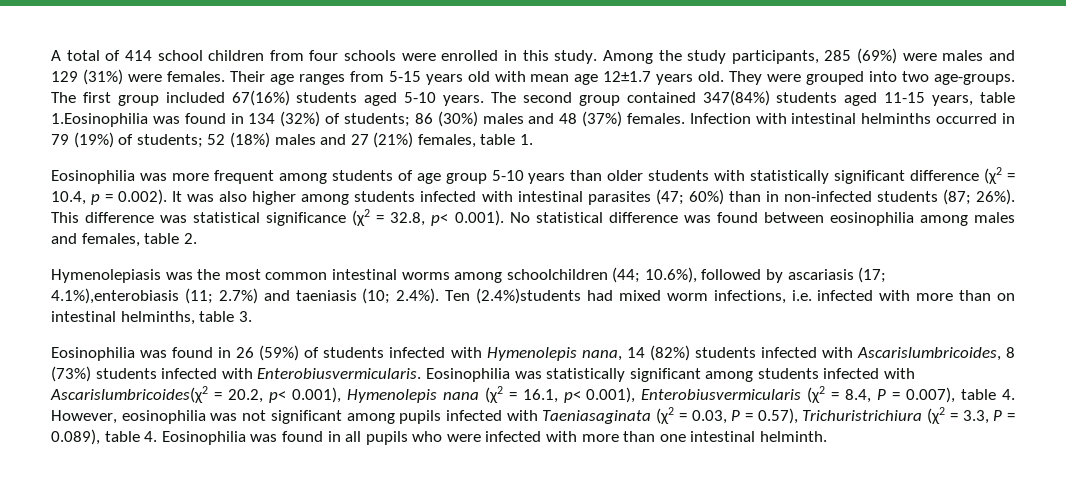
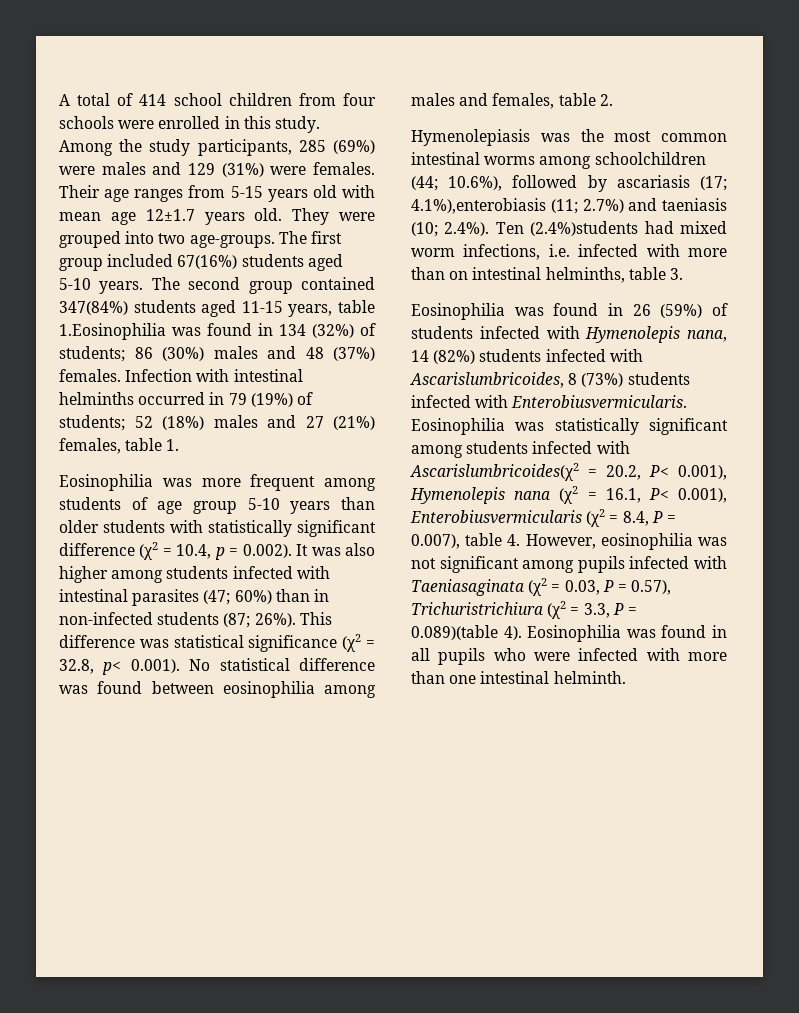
- Eosinophilia was statistically significant among students infected with Ascarislumbricoides(χ2 = 20.2, p< 0.001), Hymenolepis nana (χ2 = 16.1, p< 0.001), Enterobiusvermicularis (χ2 = 8.4, P = 0.007), table 4. However, eosinophilia was not significant among pupils infected with Taeniasaginata (χ2 = 0.03, P = 0.57), Trichuristrichiura (χ2 = 3.3, P = 0.089), table 4. Eosinophilia was found in all pupils who were infected with more than one intestinal helminth.
+ Eosinophilia was statistically significant among students infected with Ascarislumbricoides(χ2 = 20.2, P< 0.001), Hymenolepis nana (χ2 = 16.1, P< 0.001), Enterobiusvermicularis (χ2 = 8.4, P = 0.007), table 4. However, eosinophilia was not significant among pupils infected with Taeniasaginata (χ2 = 0.03, P = 0.57), Trichuristrichiura (χ2 = 3.3, P = 0.089)(table 4). Eosinophilia was found in all pupils who were infected with more than one intestinal helminth.

